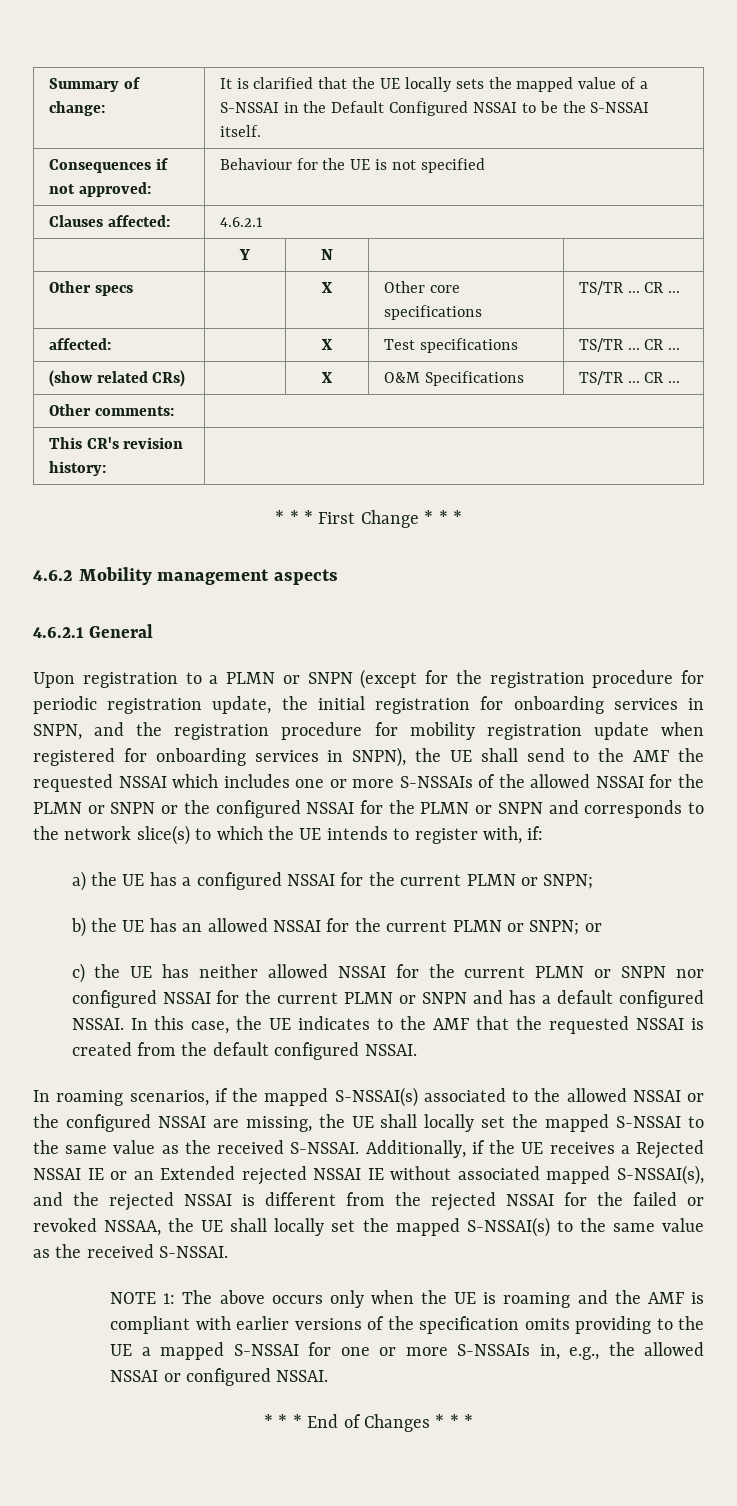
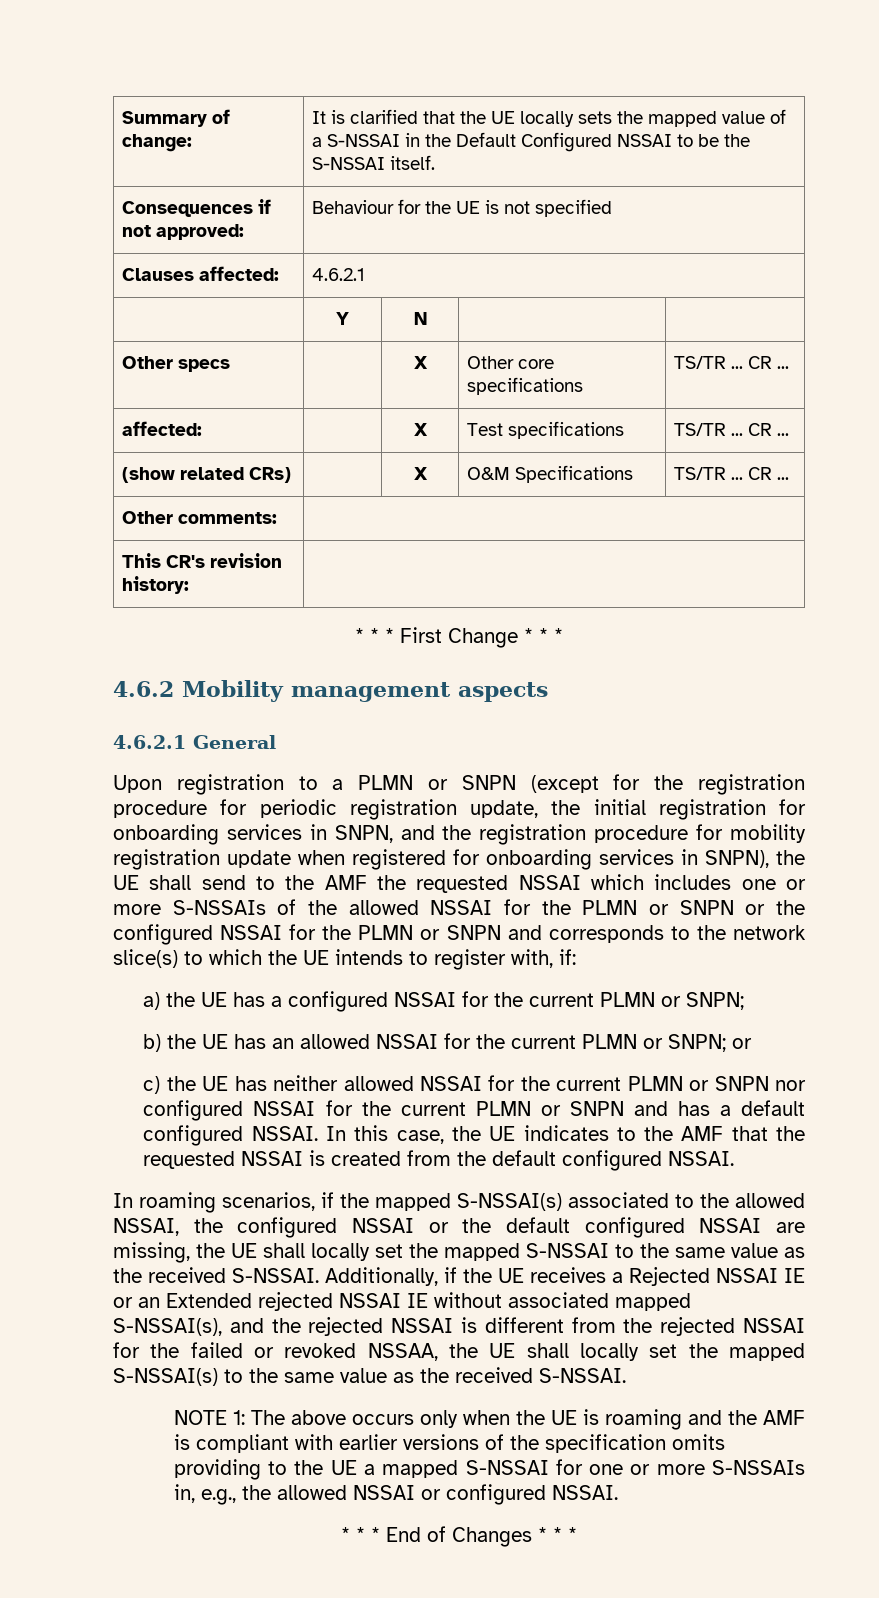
- In roaming scenarios, if the mapped S-NSSAI(s) associated to the allowed NSSAI or the configured NSSAI are missing, the UE shall locally set the mapped S-NSSAI to the same value as the received S-NSSAI.
+ In roaming scenarios, if the mapped S-NSSAI(s) associated to the allowed NSSAI, the configured NSSAI or the default configured NSSAI are missing, the UE shall locally set the mapped S-NSSAI to the same value as the received S-NSSAI.

